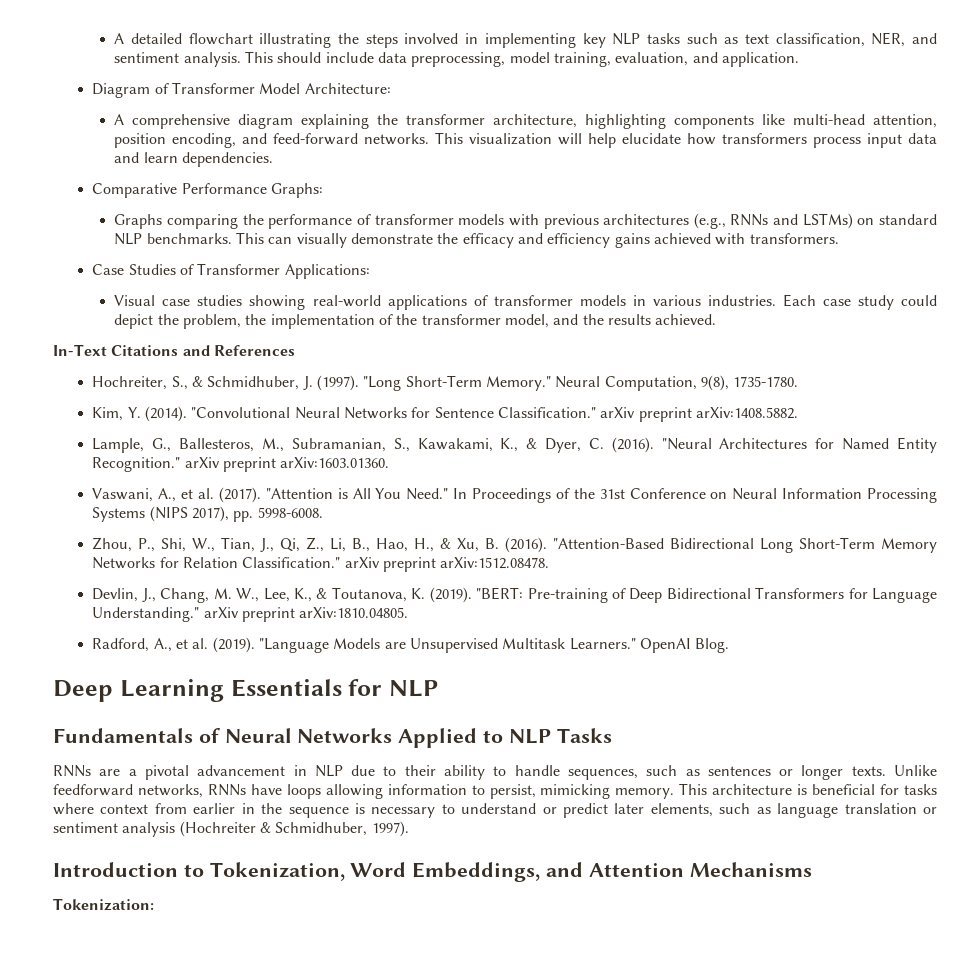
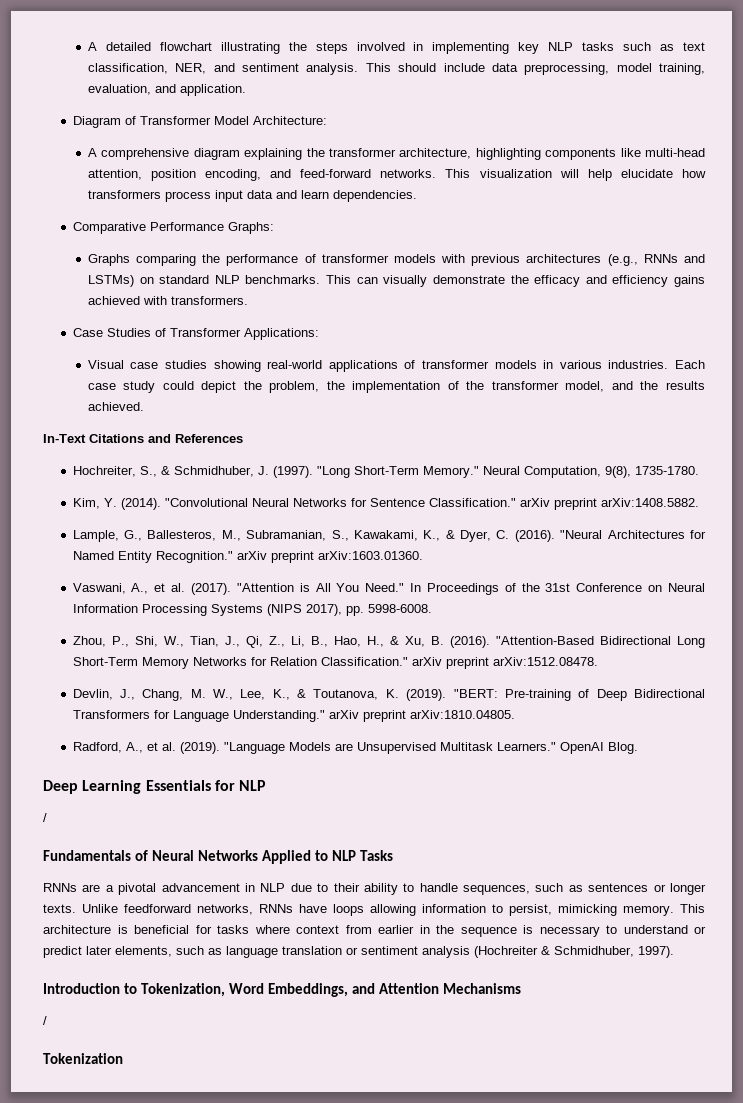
  Deep Learning Essentials for NLP
+ /
  Introduction to Tokenization, Word Embeddings, and Attention Mechanisms
- Tokenization:
+ /
+ Tokenization

